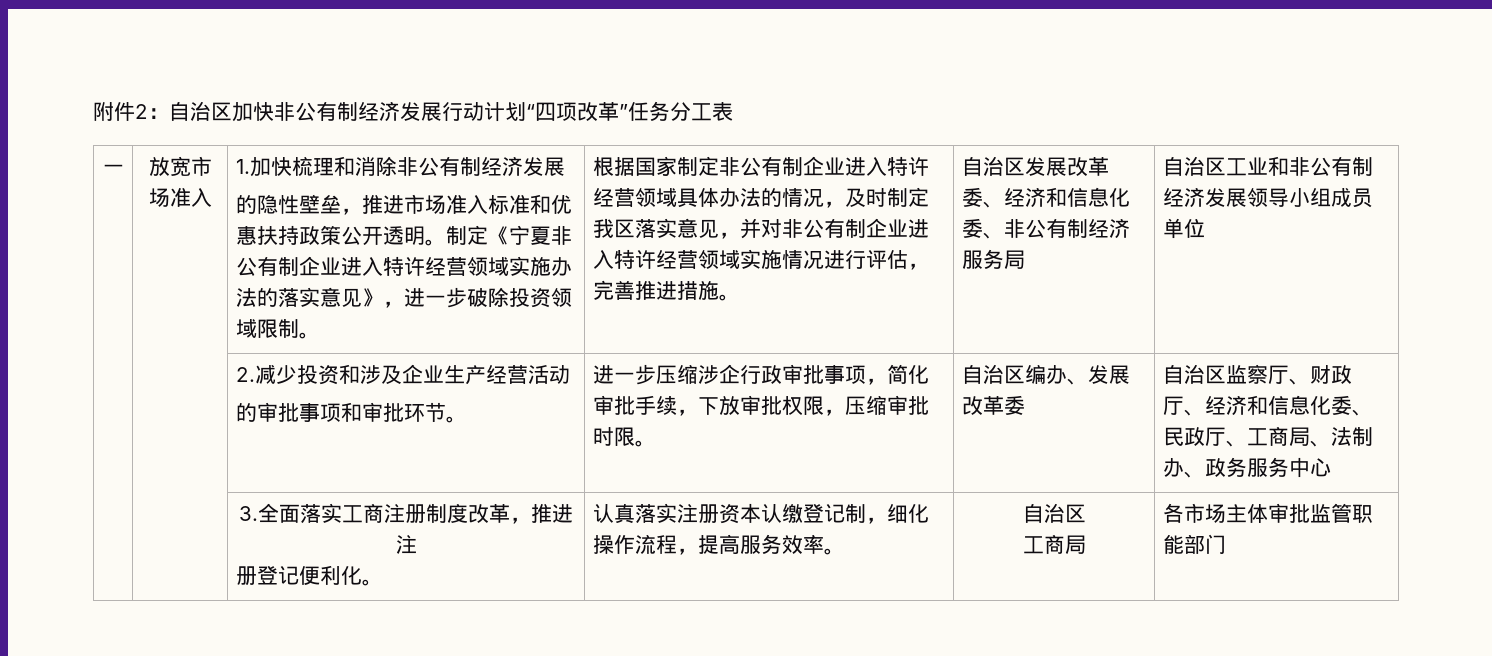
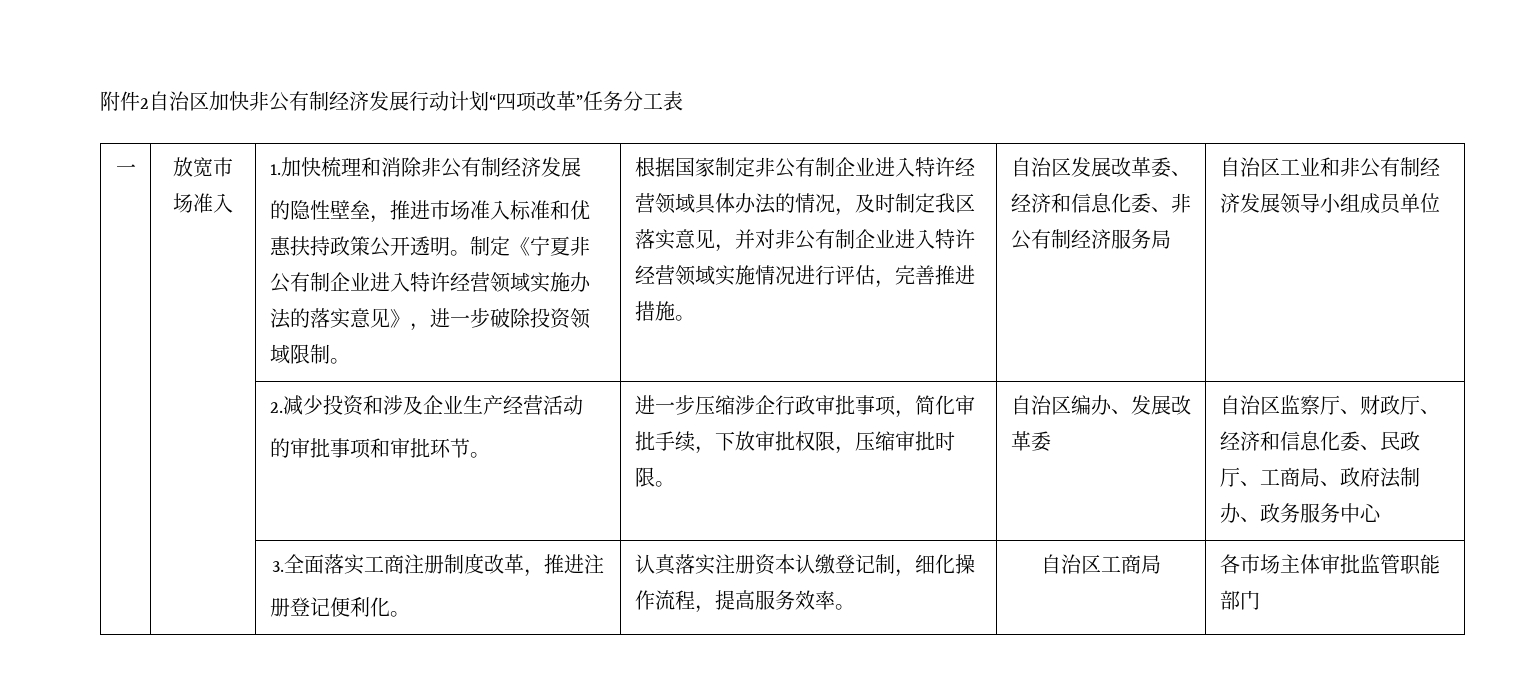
- 附件2：自治区加快非公有制经济发展行动计划“四项改革”任务分工表
+ 附件2自治区加快非公有制经济发展行动计划“四项改革”任务分工表
- 自治区监察厅、财政厅、经济和信息化委、民政厅、工商局、法制办、政务服务中心
+ 自治区监察厅、财政厅、经济和信息化委、民政厅、工商局、政府法制办、政务服务中心
  | | 3.全面落实工商注册制度改革，推进注
- 册登记便利化。 | 认真落实注册资本认缴登记制，细化操作流程，提高服务效率。 | 自治区
- 工商局 | 各市场主体审批监管职能部门
+ 册登记便利化。 | 认真落实注册资本认缴登记制，细化操作流程，提高服务效率。 | 自治区工商局 | 各市场主体审批监管职能部门

